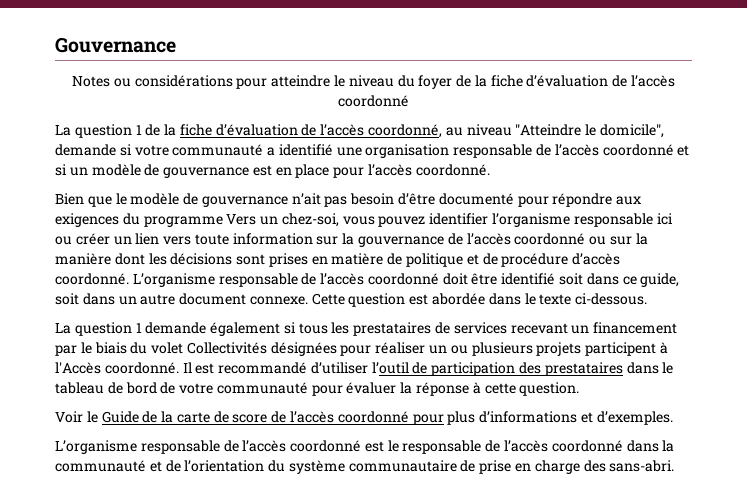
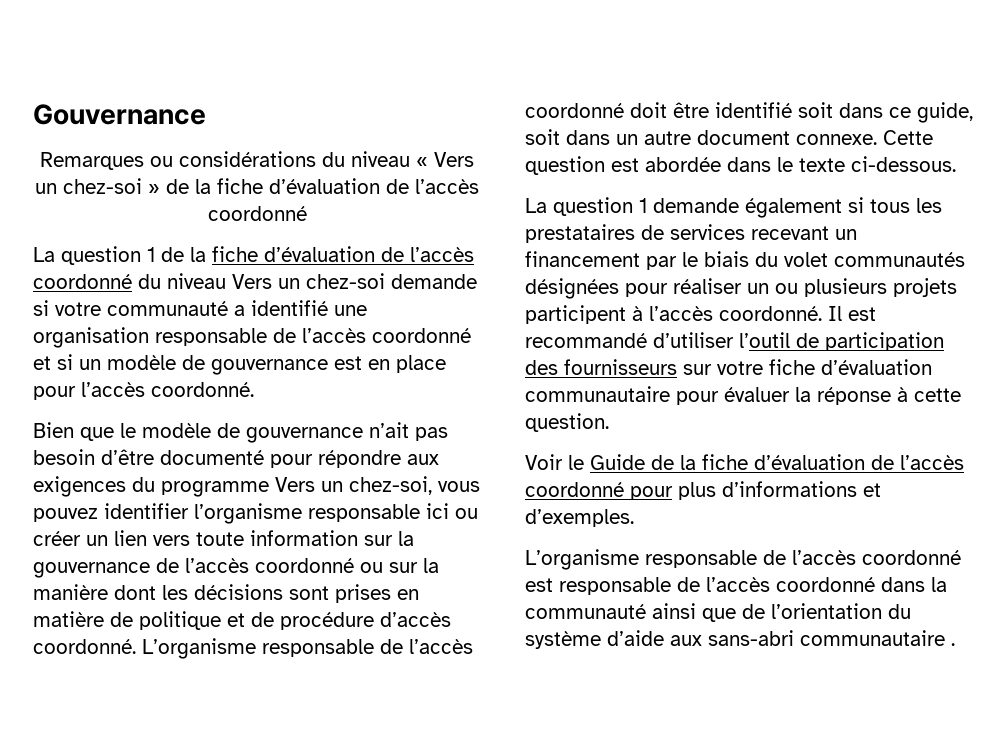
- Notes ou considérations pour atteindre le niveau du foyer de la fiche d’évaluation de l’accès coordonné
+ Remarques ou considérations du niveau « Vers un chez-soi » de la fiche d’évaluation de l’accès coordonné
- La question 1 de la fiche d’évaluation de l’accès coordonné, au niveau "Atteindre le domicile", demande si votre communauté a identifié une organisation responsable de l’accès coordonné et si un modèle de gouvernance est en place pour l’accès coordonné.
+ La question 1 de la fiche d’évaluation de l’accès coordonné du niveau Vers un chez-soi demande si votre communauté a identifié une organisation responsable de l’accès coordonné et si un modèle de gouvernance est en place pour l’accès coordonné.
- La question 1 demande également si tous les prestataires de services recevant un financement par le biais du volet Collectivités désignées pour réaliser un ou plusieurs projets participent à l'Accès coordonné.
+ La question 1 demande également si tous les prestataires de services recevant un financement par le biais du volet communautés désignées pour réaliser un ou plusieurs projets participent à l’accès coordonné.
- Il est recommandé d’utiliser l’outil de participation des prestataires dans le tableau de bord de votre communauté pour évaluer la réponse à cette question.
+ Il est recommandé d’utiliser l’outil de participation des fournisseurs sur votre fiche d’évaluation communautaire pour évaluer la réponse à cette question.
- Voir le Guide de la carte de score de l’accès coordonné pour plus d’informations et d’exemples.
+ Voir le Guide de la fiche d’évaluation de l’accès coordonné pour plus d’informations et d’exemples.
- L’organisme responsable de l’accès coordonné est le responsable de l’accès coordonné dans la communauté et de l’orientation du système communautaire de prise en charge des sans-abri.
+ L’organisme responsable de l’accès coordonné est responsable de l’accès coordonné dans la communauté ainsi que de l’orientation du système d’aide aux sans-abri communautaire .

